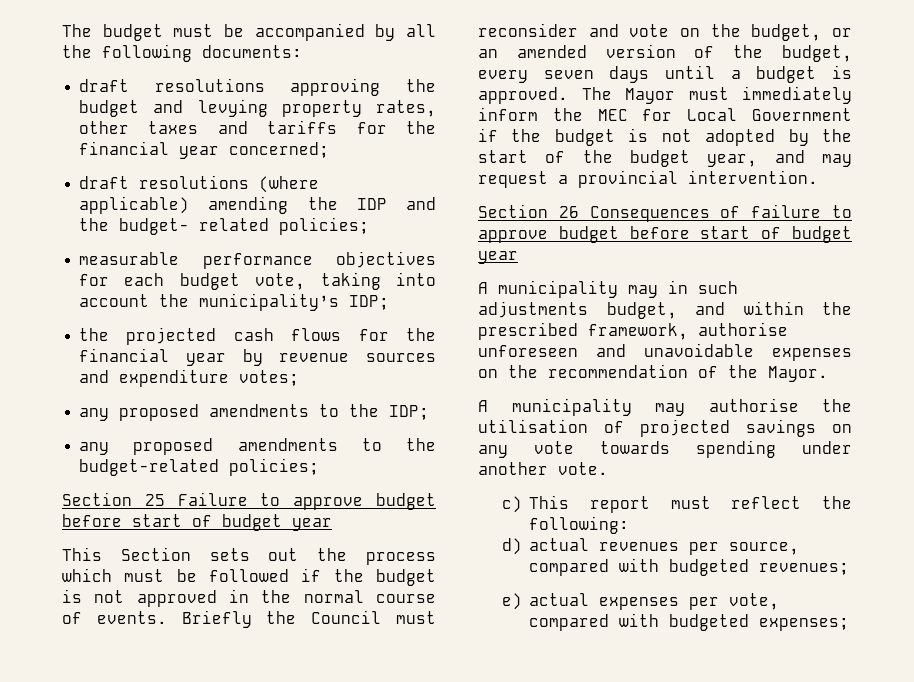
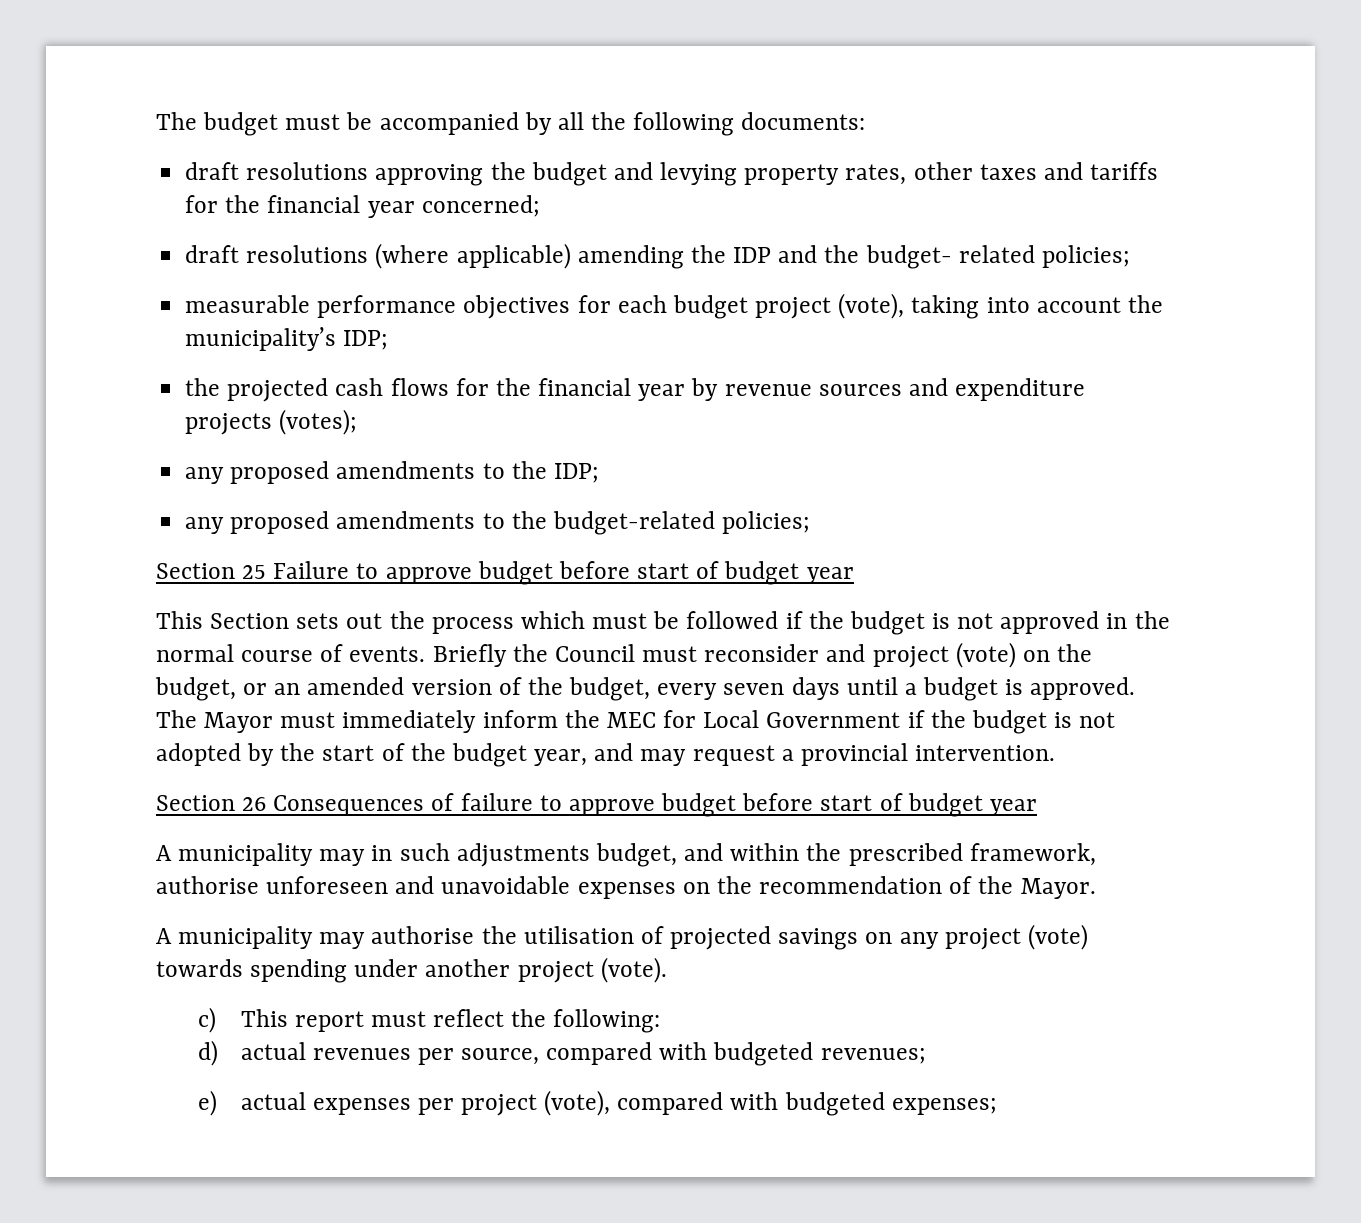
- measurable performance objectives for each budget vote, taking into account the municipality’s IDP;
+ measurable performance objectives for each budget project (vote), taking into account the municipality’s IDP;
- the projected cash flows for the financial year by revenue sources and expenditure votes;
+ the projected cash flows for the financial year by revenue sources and expenditure projects (votes);
- Briefly the Council must reconsider and vote on the budget, or an amended version of the budget, every seven days until a budget is approved.
+ Briefly the Council must reconsider and project (vote) on the budget, or an amended version of the budget, every seven days until a budget is approved.
- A municipality may authorise the utilisation of projected savings on any vote towards spending under another vote.
+ A municipality may authorise the utilisation of projected savings on any project (vote) towards spending under another project (vote).
- e) actual expenses per vote, compared with budgeted expenses;
+ e) actual expenses per project (vote), compared with budgeted expenses;

